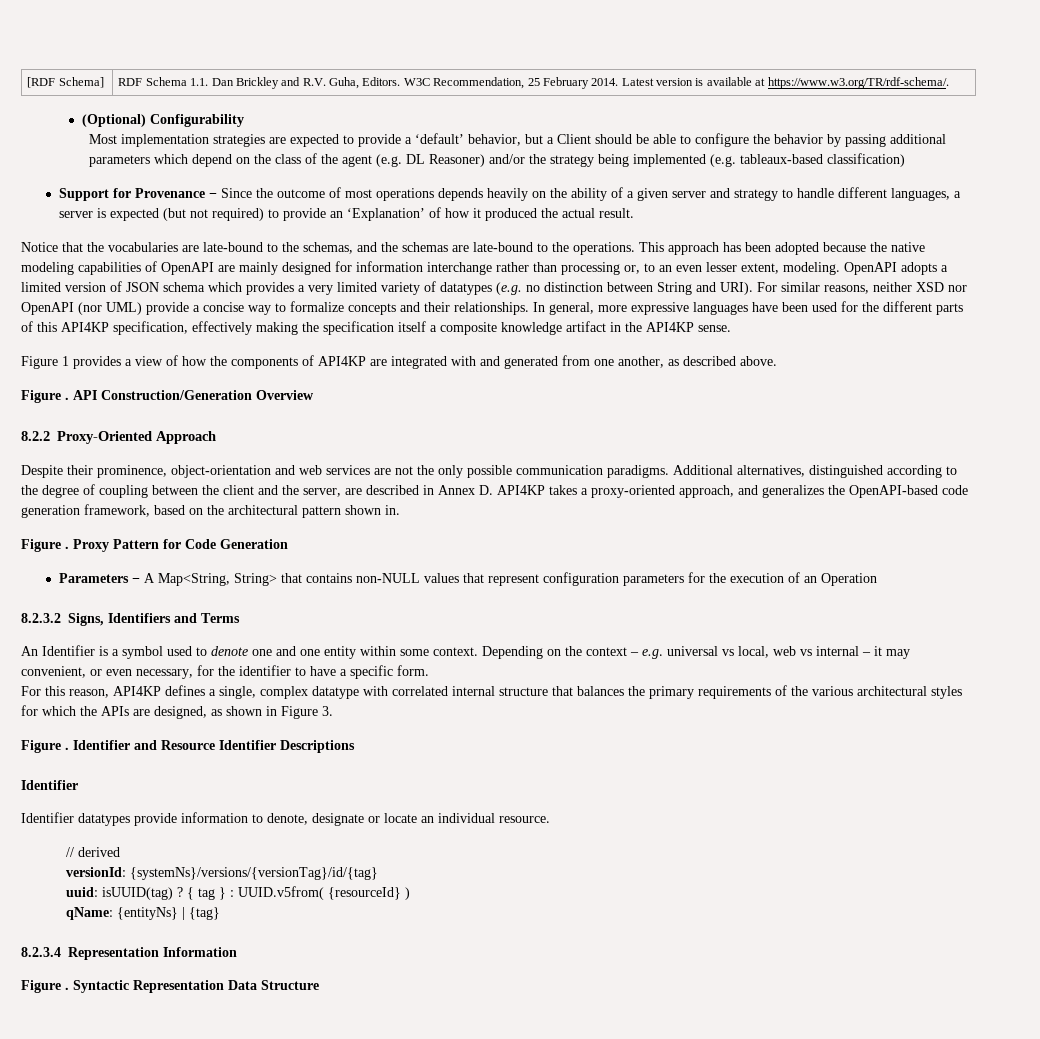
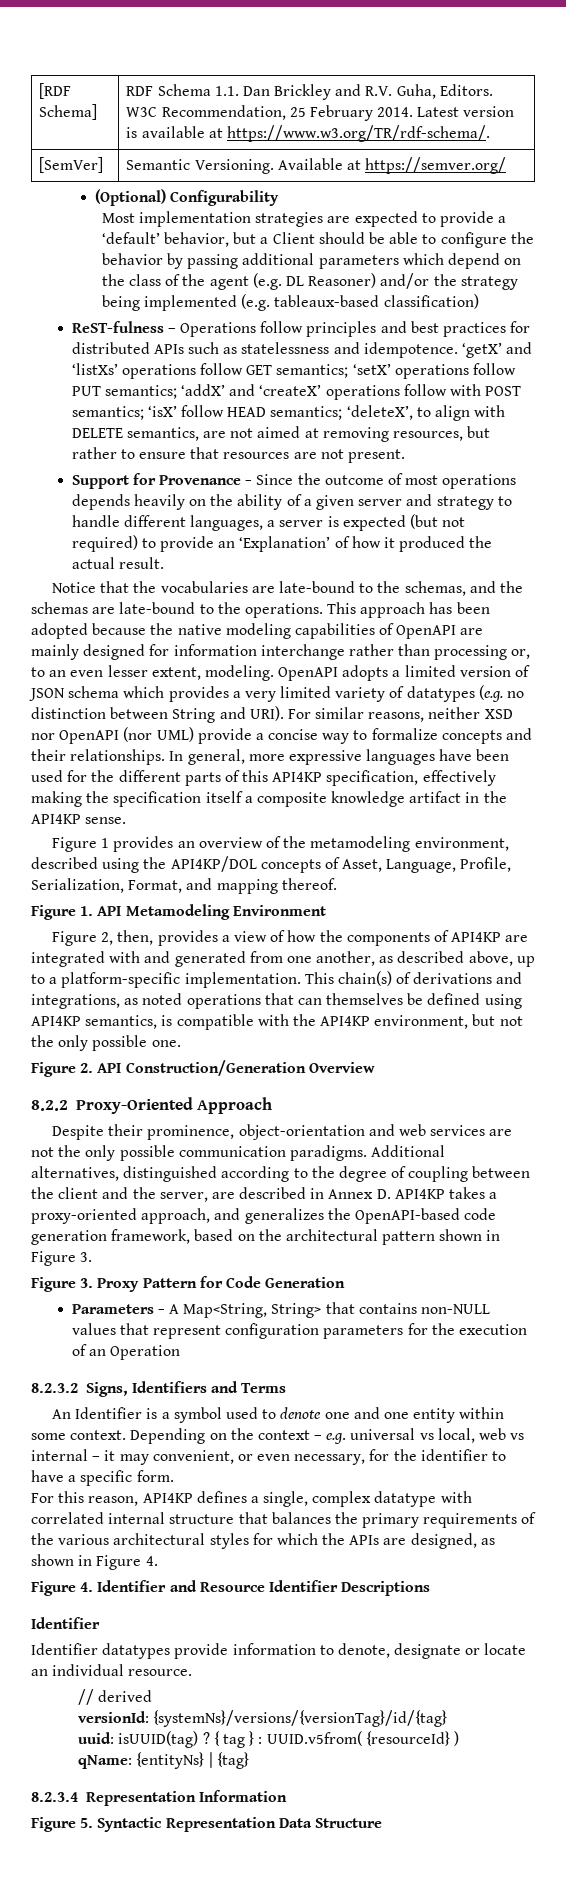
+ [SemVer] | Semantic Versioning. Available at https://semver.org/
+ ReST-fulness – Operations follow principles and best practices for distributed APIs such as statelessness and idempotence. ‘getX’ and ‘listXs’ operations follow GET semantics; ‘setX’ operations follow PUT semantics; ‘addX’ and ‘createX’ operations follow with POST semantics; ‘isX’ follow HEAD semantics; ‘deleteX’, to align with DELETE semantics, are not aimed at removing resources, but rather to ensure that resources are not present.
- Figure 1 provides a view of how the components of API4KP are integrated with and generated from one another, as described above.
- Figure . API Construction/Generation Overview
+ Figure 1 provides an overview of the metamodeling environment, described using the API4KP/DOL concepts of Asset, Language, Profile, Serialization, Format, and mapping thereof.
+ Figure 1. API Metamodeling Environment
+ Figure 2, then, provides a view of how the components of API4KP are integrated with and generated from one another, as described above, up to a platform-specific implementation. This chain(s) of derivations and integrations, as noted operations that can themselves be defined using API4KP semantics, is compatible with the API4KP environment, but not the only possible one.
+ Figure 2. API Construction/Generation Overview
- Additional alternatives, distinguished according to the degree of coupling between the client and the server, are described in Annex D. API4KP takes a proxy-oriented approach, and generalizes the OpenAPI-based code generation framework, based on the architectural pattern shown in.
- Figure . Proxy Pattern for Code Generation
+ Additional alternatives, distinguished according to the degree of coupling between the client and the server, are described in Annex D. API4KP takes a proxy-oriented approach, and generalizes the OpenAPI-based code generation framework, based on the architectural pattern shown in Figure 3.
+ Figure 3. Proxy Pattern for Code Generation
- For this reason, API4KP defines a single, complex datatype with correlated internal structure that balances the primary requirements of the various architectural styles for which the APIs are designed, as shown in Figure 3.
- Figure . Identifier and Resource Identifier Descriptions
+ For this reason, API4KP defines a single, complex datatype with correlated internal structure that balances the primary requirements of the various architectural styles for which the APIs are designed, as shown in Figure 4.
+ Figure 4. Identifier and Resource Identifier Descriptions
- Figure . Syntactic Representation Data Structure
+ Figure 5. Syntactic Representation Data Structure

